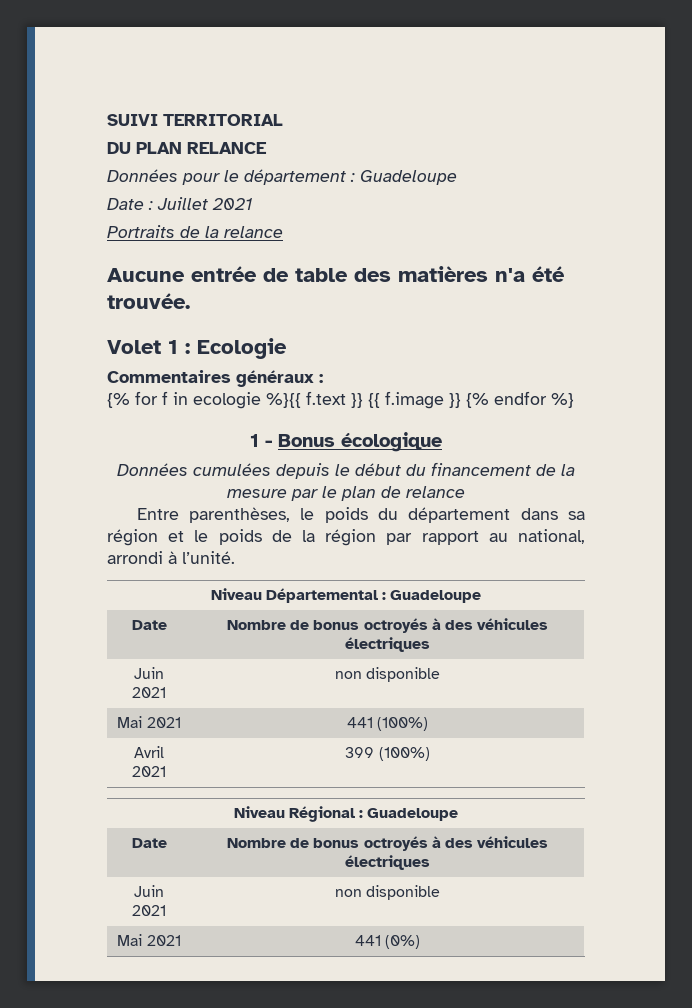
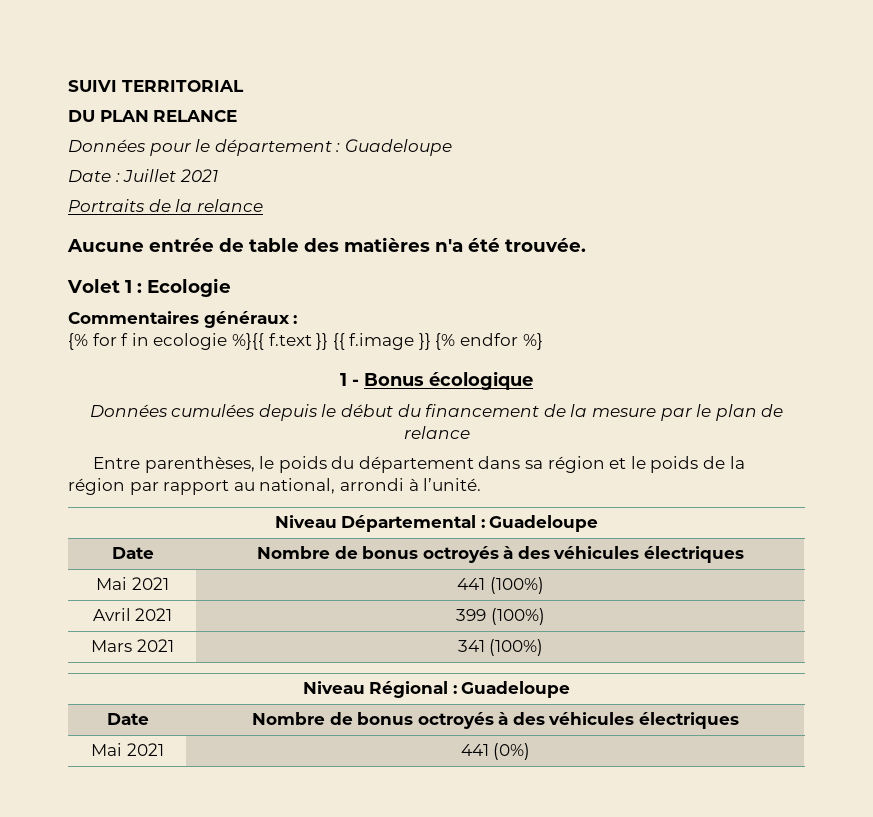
  Niveau Départemental : Guadeloupe
  Date | Nombre de bonus octroyés à des véhicules électriques
- Juin 2021 | non disponible
+ Mars 2021 | 341 (100%)
  Niveau Régional : Guadeloupe
  Date | Nombre de bonus octroyés à des véhicules électriques
- Juin 2021 | non disponible

